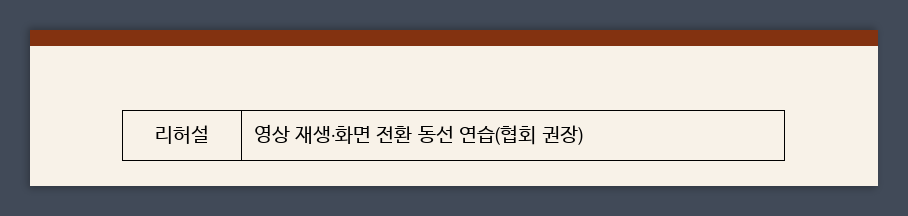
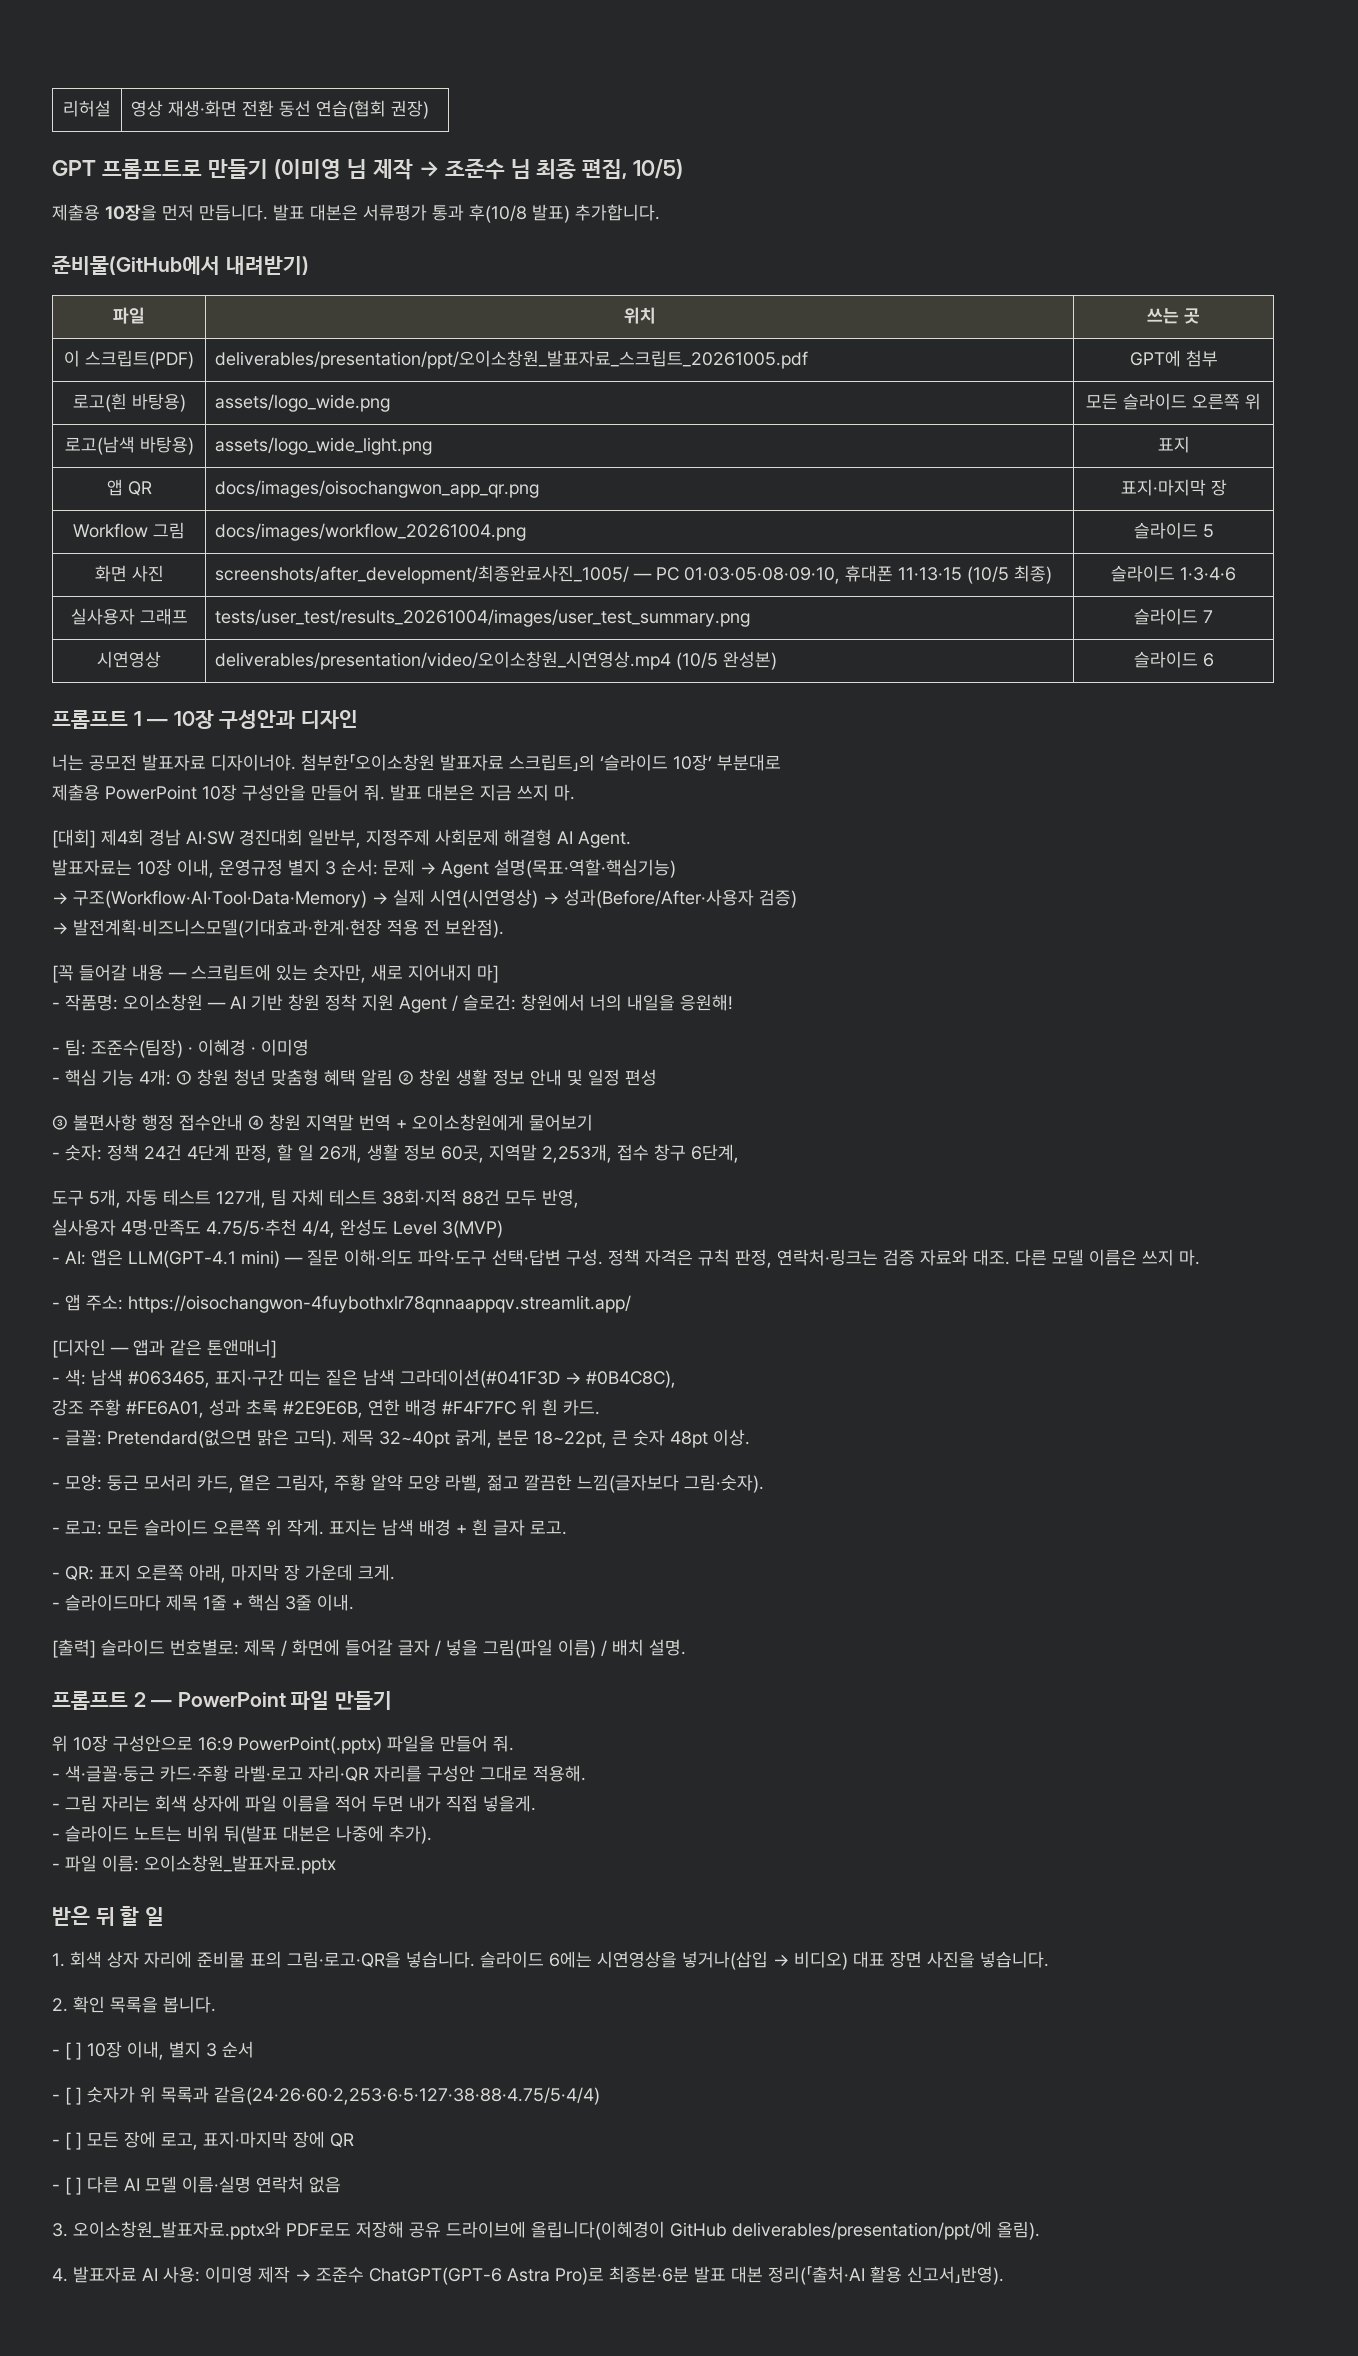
+ GPT 프롬프트로 만들기 (이미영 님 제작 → 조준수 님 최종 편집, 10/5)
+ 제출용 10장을 먼저 만듭니다. 발표 대본은 서류평가 통과 후(10/8 발표) 추가합니다.
+ 준비물(GitHub에서 내려받기)
+ 파일 | 위치 | 쓰는 곳
+ 이 스크립트(PDF) | deliverables/presentation/ppt/오이소창원_발표자료_스크립트_20261005.pdf | GPT에 첨부
+ 로고(흰 바탕용) | assets/logo_wide.png | 모든 슬라이드 오른쪽 위
+ 로고(남색 바탕용) | assets/logo_wide_light.png | 표지
+ 앱 QR | docs/images/oisochangwon_app_qr.png | 표지·마지막 장
+ Workflow 그림 | docs/images/workflow_20261004.png | 슬라이드 5
+ 화면 사진 | screenshots/after_development/최종완료사진_1005/ — PC 01·03·05·08·09·10, 휴대폰 11·13·15 (10/5 최종) | 슬라이드 1·3·4·6
+ 실사용자 그래프 | tests/user_test/results_20261004/images/user_test_summary.png | 슬라이드 7
+ 시연영상 | deliverables/presentation/video/오이소창원_시연영상.mp4 (10/5 완성본) | 슬라이드 6
+ 프롬프트 1 — 10장 구성안과 디자인
+ 너는 공모전 발표자료 디자이너야. 첨부한「오이소창원 발표자료 스크립트」의 ‘슬라이드 10장’ 부분대로
+ 제출용 PowerPoint 10장 구성안을 만들어 줘. 발표 대본은 지금 쓰지 마.
+ [대회] 제4회 경남 AI·SW 경진대회 일반부, 지정주제 사회문제 해결형 AI Agent.
+ 발표자료는 10장 이내, 운영규정 별지 3 순서: 문제 → Agent 설명(목표·역할·핵심기능)
+ → 구조(Workflow·AI·Tool·Data·Memory) → 실제 시연(시연영상) → 성과(Before/After·사용자 검증)
+ → 발전계획·비즈니스모델(기대효과·한계·현장 적용 전 보완점).
+ [꼭 들어갈 내용 — 스크립트에 있는 숫자만, 새로 지어내지 마]
+ - 작품명: 오이소창원 — AI 기반 창원 정착 지원 Agent / 슬로건: 창원에서 너의 내일을 응원해!
+ - 팀: 조준수(팀장) · 이혜경 · 이미영
+ - 핵심 기능 4개: ① 창원 청년 맞춤형 혜택 알림 ② 창원 생활 정보 안내 및 일정 편성
+ ③ 불편사항 행정 접수안내 ④ 창원 지역말 번역 + 오이소창원에게 물어보기
+ - 숫자: 정책 24건 4단계 판정, 할 일 26개, 생활 정보 60곳, 지역말 2,253개, 접수 창구 6단계,
+ 도구 5개, 자동 테스트 127개, 팀 자체 테스트 38회·지적 88건 모두 반영,
+ 실사용자 4명·만족도 4.75/5·추천 4/4, 완성도 Level 3(MVP)
+ - AI: 앱은 LLM(GPT-4.1 mini) — 질문 이해·의도 파악·도구 선택·답변 구성. 정책 자격은 규칙 판정, 연락처·링크는 검증 자료와 대조. 다른 모델 이름은 쓰지 마.
+ - 앱 주소: https://oisochangwon-4fuybothxlr78qnnaappqv.streamlit.app/
+ [디자인 — 앱과 같은 톤앤매너]
+ - 색: 남색 #063465, 표지·구간 띠는 짙은 남색 그라데이션(#041F3D → #0B4C8C),
+ 강조 주황 #FE6A01, 성과 초록 #2E9E6B, 연한 배경 #F4F7FC 위 흰 카드.
+ - 글꼴: Pretendard(없으면 맑은 고딕). 제목 32~40pt 굵게, 본문 18~22pt, 큰 숫자 48pt 이상.
+ - 모양: 둥근 모서리 카드, 옅은 그림자, 주황 알약 모양 라벨, 젊고 깔끔한 느낌(글자보다 그림·숫자).
+ - 로고: 모든 슬라이드 오른쪽 위 작게. 표지는 남색 배경 + 흰 글자 로고.
+ - QR: 표지 오른쪽 아래, 마지막 장 가운데 크게.
+ - 슬라이드마다 제목 1줄 + 핵심 3줄 이내.
+ [출력] 슬라이드 번호별로: 제목 / 화면에 들어갈 글자 / 넣을 그림(파일 이름) / 배치 설명.
+ 프롬프트 2 — PowerPoint 파일 만들기
+ 위 10장 구성안으로 16:9 PowerPoint(.pptx) 파일을 만들어 줘.
+ - 색·글꼴·둥근 카드·주황 라벨·로고 자리·QR 자리를 구성안 그대로 적용해.
+ - 그림 자리는 회색 상자에 파일 이름을 적어 두면 내가 직접 넣을게.
+ - 슬라이드 노트는 비워 둬(발표 대본은 나중에 추가).
+ - 파일 이름: 오이소창원_발표자료.pptx
+ 받은 뒤 할 일
+ 1. 회색 상자 자리에 준비물 표의 그림·로고·QR을 넣습니다. 슬라이드 6에는 시연영상을 넣거나(삽입 → 비디오) 대표 장면 사진을 넣습니다.
+ 2. 확인 목록을 봅니다.
+ - [ ] 10장 이내, 별지 3 순서
+ - [ ] 숫자가 위 목록과 같음(24·26·60·2,253·6·5·127·38·88·4.75/5·4/4)
+ - [ ] 모든 장에 로고, 표지·마지막 장에 QR
+ - [ ] 다른 AI 모델 이름·실명 연락처 없음
+ 3. 오이소창원_발표자료.pptx와 PDF로도 저장해 공유 드라이브에 올립니다(이혜경이 GitHub deliverables/presentation/ppt/에 올림).
+ 4. 발표자료 AI 사용: 이미영 제작 → 조준수 ChatGPT(GPT-6 Astra Pro)로 최종본·6분 발표 대본 정리(「출처·AI 활용 신고서」반영).

